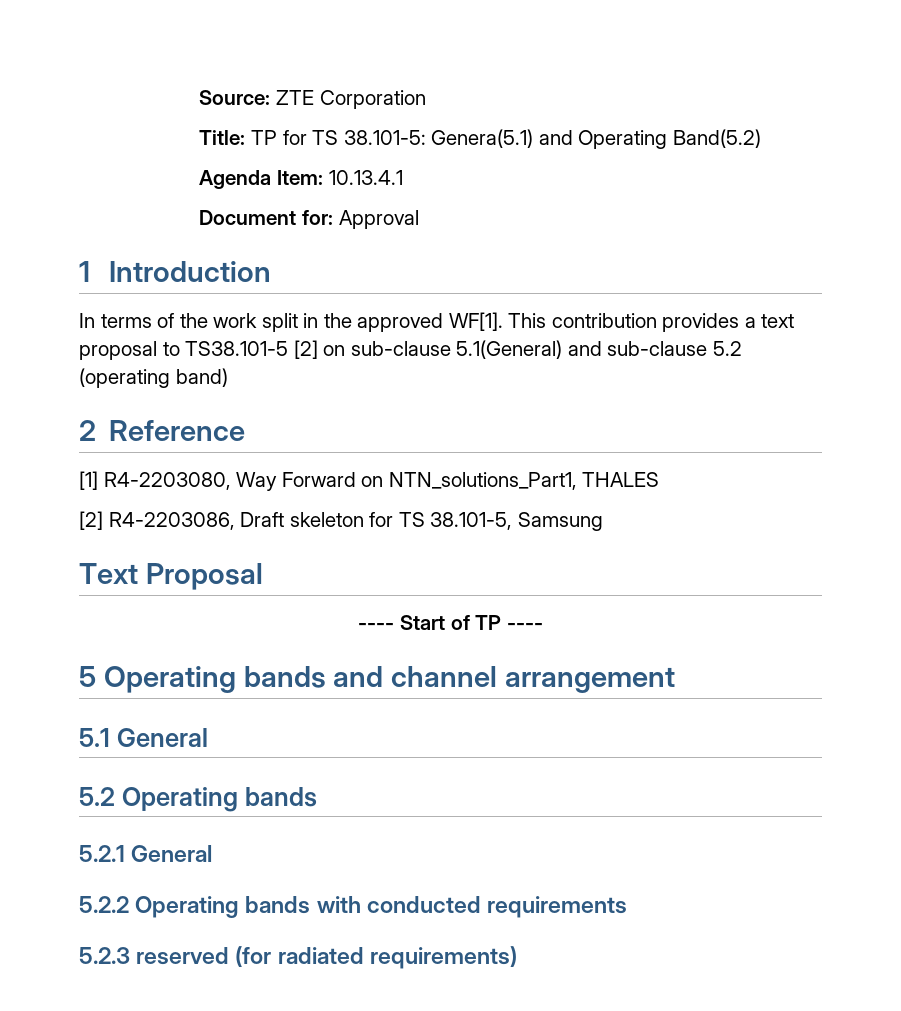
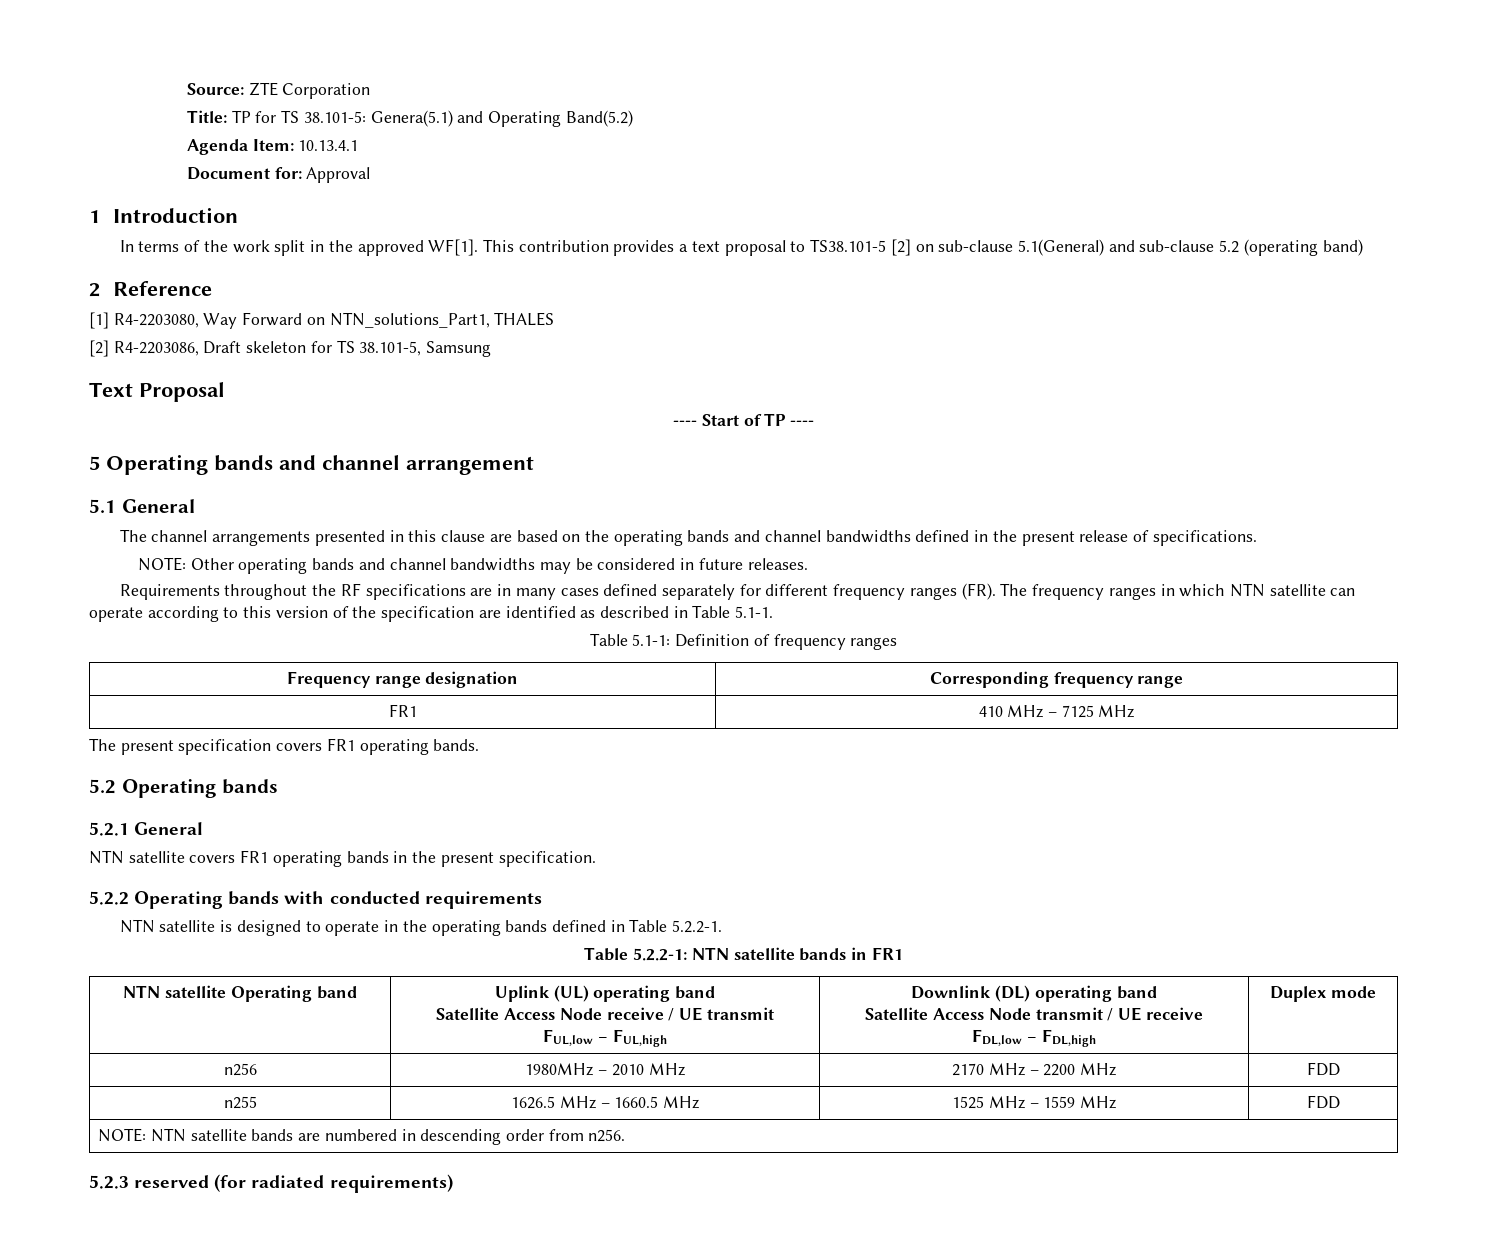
+ The channel arrangements presented in this clause are based on the operating bands and channel bandwidths defined in the present release of specifications.
+ NOTE: Other operating bands and channel bandwidths may be considered in future releases.
+ Requirements throughout the RF specifications are in many cases defined separately for different frequency ranges (FR). The frequency ranges in which NTN satellite can operate according to this version of the specification are identified as described in Table 5.1-1.
+ Table 5.1-1: Definition of frequency ranges
+ Frequency range designation | Corresponding frequency range
+ FR1 | 410 MHz – 7125 MHz
+ The present specification covers FR1 operating bands.
+ NTN satellite covers FR1 operating bands in the present specification.
+ NTN satellite is designed to operate in the operating bands defined in Table 5.2.2-1.
+ Table 5.2.2-1: NTN satellite bands in FR1
+ NTN satellite Operating band | Uplink (UL) operating band
+ Satellite Access Node receive / UE transmit
+ FUL,low – FUL,high | Downlink (DL) operating band
+ Satellite Access Node transmit / UE receive
+ FDL,low – FDL,high | Duplex mode
+ n256 | 1980MHz – 2010 MHz | 2170 MHz – 2200 MHz | FDD
+ n255 | 1626.5 MHz – 1660.5 MHz | 1525 MHz – 1559 MHz | FDD
+ NOTE: NTN satellite bands are numbered in descending order from n256.

